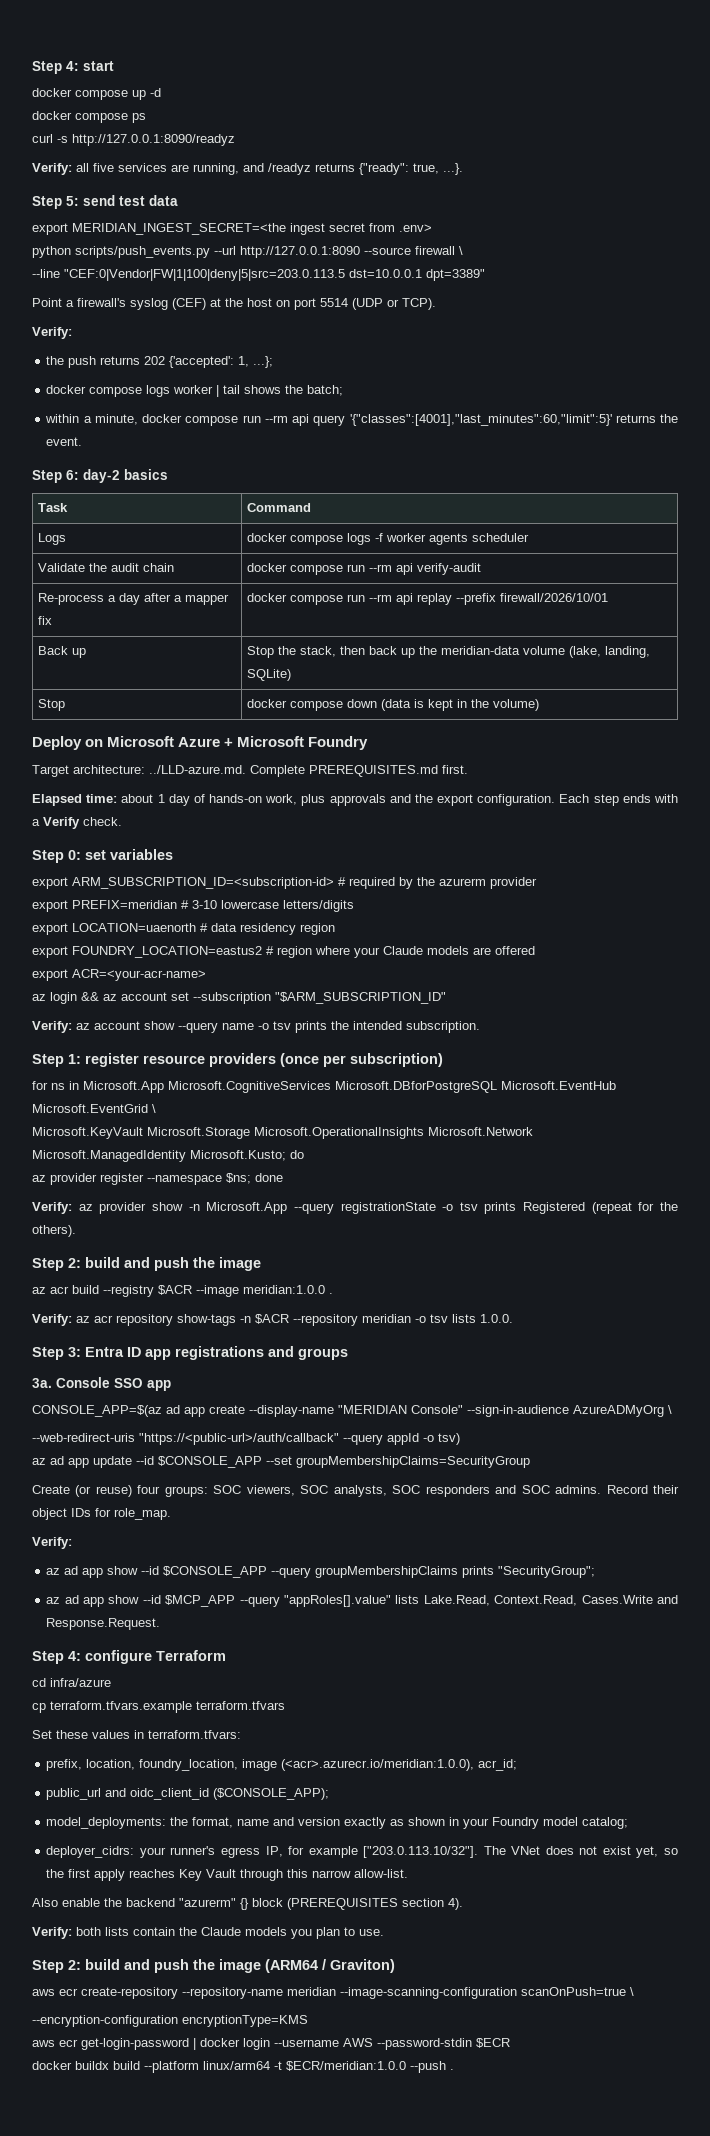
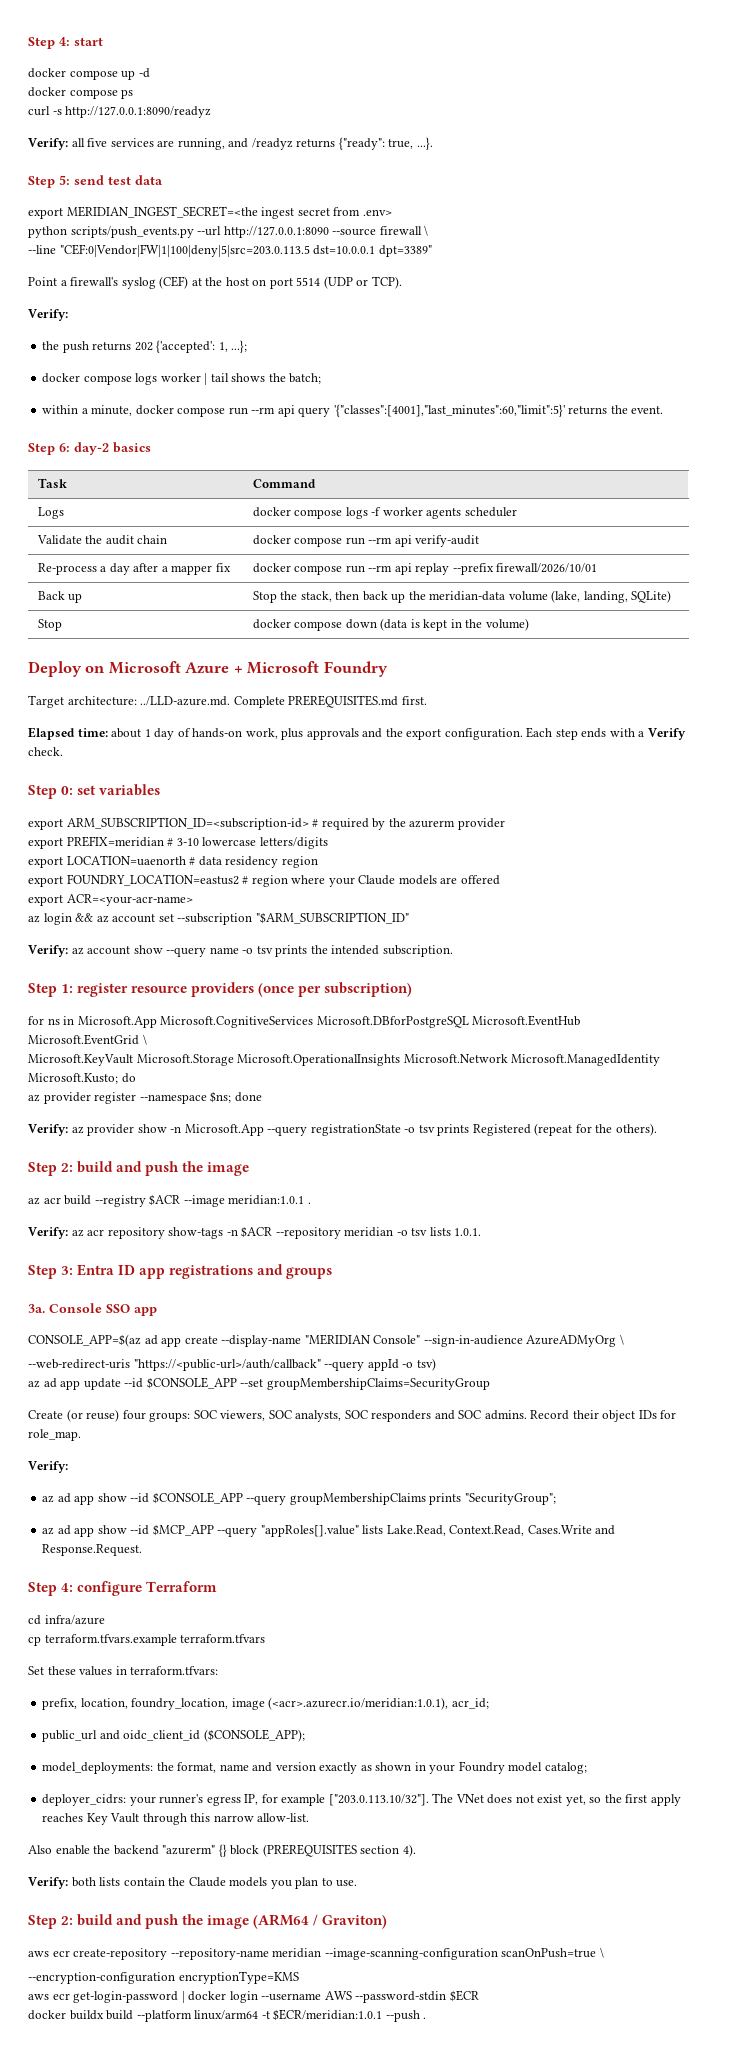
- az acr build --registry $ACR --image meridian:1.0.0 .
+ az acr build --registry $ACR --image meridian:1.0.1 .
- Verify: az acr repository show-tags -n $ACR --repository meridian -o tsv lists 1.0.0.
+ Verify: az acr repository show-tags -n $ACR --repository meridian -o tsv lists 1.0.1.
- prefix, location, foundry_location, image (<acr>.azurecr.io/meridian:1.0.0), acr_id;
+ prefix, location, foundry_location, image (<acr>.azurecr.io/meridian:1.0.1), acr_id;
- docker buildx build --platform linux/arm64 -t $ECR/meridian:1.0.0 --push .
+ docker buildx build --platform linux/arm64 -t $ECR/meridian:1.0.1 --push .

